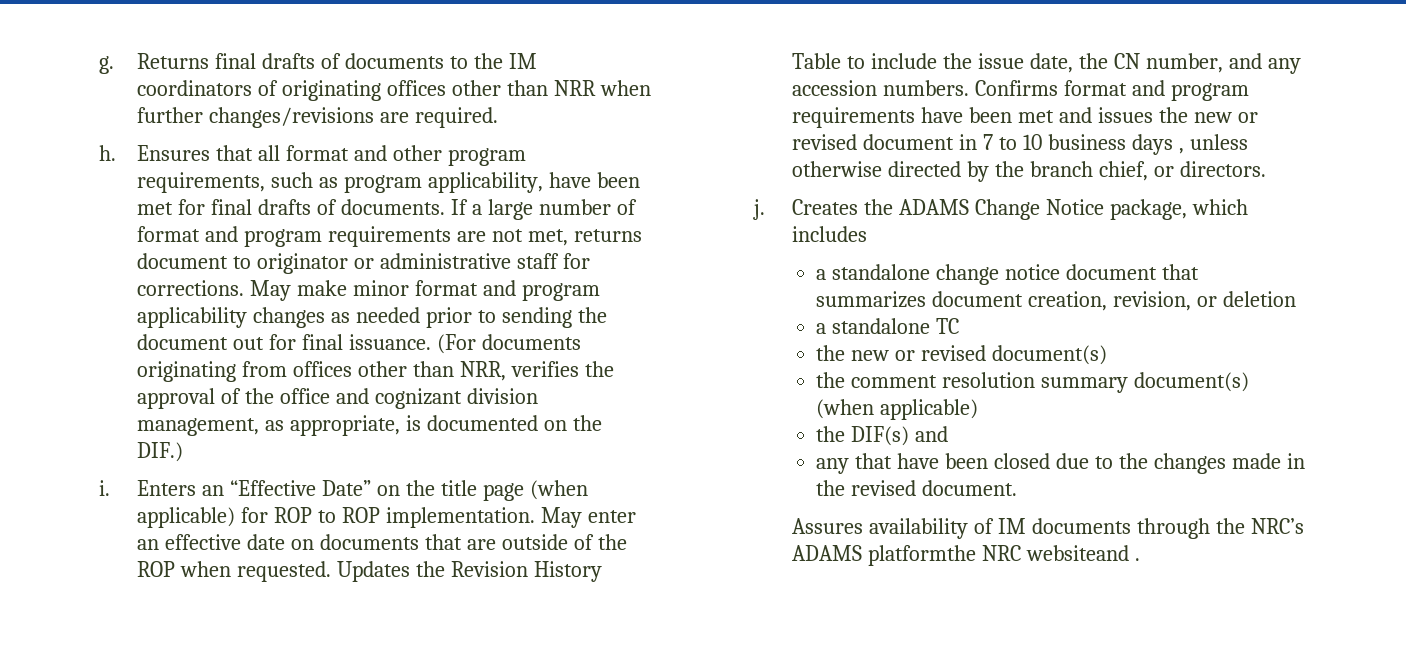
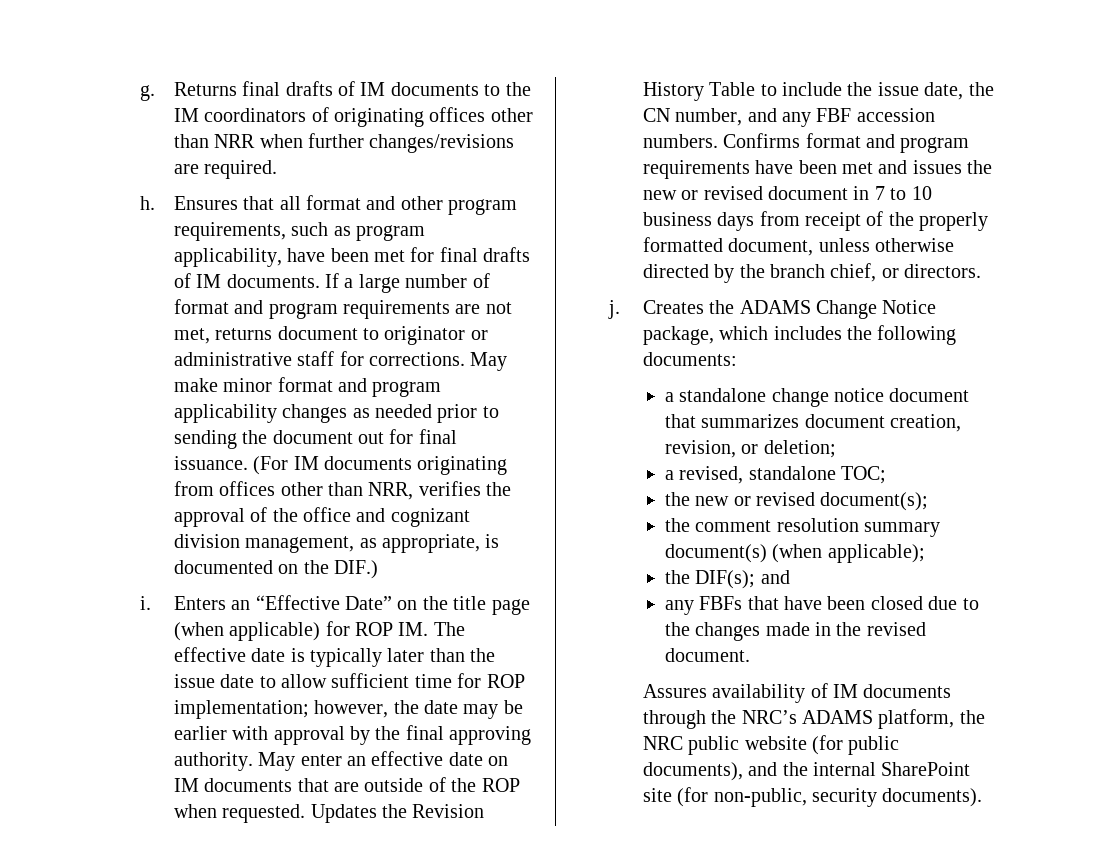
- Returns final drafts of documents to the IM coordinators of originating offices other than NRR when further changes/revisions are required.
+ Returns final drafts of IM documents to the IM coordinators of originating offices other than NRR when further changes/revisions are required.
- Ensures that all format and other program requirements, such as program applicability, have been met for final drafts of documents.
+ Ensures that all format and other program requirements, such as program applicability, have been met for final drafts of IM documents.
- (For documents originating from offices other than NRR, verifies the approval of the office and cognizant division management, as appropriate, is documented on the DIF.)
+ (For IM documents originating from offices other than NRR, verifies the approval of the office and cognizant division management, as appropriate, is documented on the DIF.)
- Enters an “Effective Date” on the title page (when applicable) for ROP to ROP implementation.
+ Enters an “Effective Date” on the title page (when applicable) for ROP IM. The effective date is typically later than the issue date to allow sufficient time for ROP implementation; however, the date may be earlier with approval by the final approving authority.
- May enter an effective date on documents that are outside of the ROP when requested.
+ May enter an effective date on IM documents that are outside of the ROP when requested.
- Updates the Revision History Table to include the issue date, the CN number, and any accession numbers.
+ Updates the Revision History Table to include the issue date, the CN number, and any FBF accession numbers.
- Confirms format and program requirements have been met and issues the new or revised document in 7 to 10 business days , unless otherwise directed by the branch chief, or directors.
+ Confirms format and program requirements have been met and issues the new or revised document in 7 to 10 business days from receipt of the properly formatted document, unless otherwise directed by the branch chief, or directors.
- Creates the ADAMS Change Notice package, which includes
+ Creates the ADAMS Change Notice package, which includes the following documents:
- a standalone change notice document that summarizes document creation, revision, or deletion
- a standalone TC
- the new or revised document(s)
+ a standalone change notice document that summarizes document creation, revision, or deletion;
+ a revised, standalone TOC;
+ the new or revised document(s);
- the comment resolution summary document(s) (when applicable)
- the DIF(s) and
+ the comment resolution summary document(s) (when applicable);
+ the DIF(s); and
- any that have been closed due to the changes made in the revised document.
+ any FBFs that have been closed due to the changes made in the revised document.
- Assures availability of IM documents through the NRC’s ADAMS platformthe NRC websiteand .
+ Assures availability of IM documents through the NRC’s ADAMS platform, the NRC public website (for public documents), and the internal SharePoint site (for non-public, security documents).

